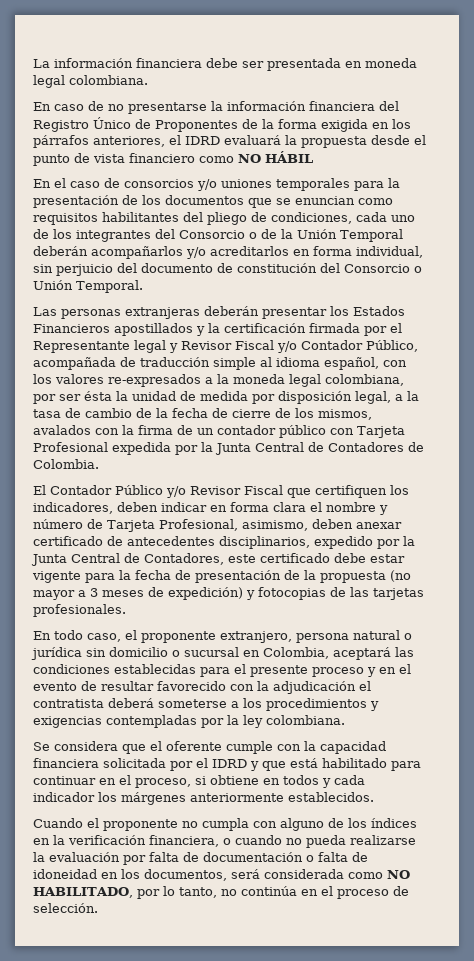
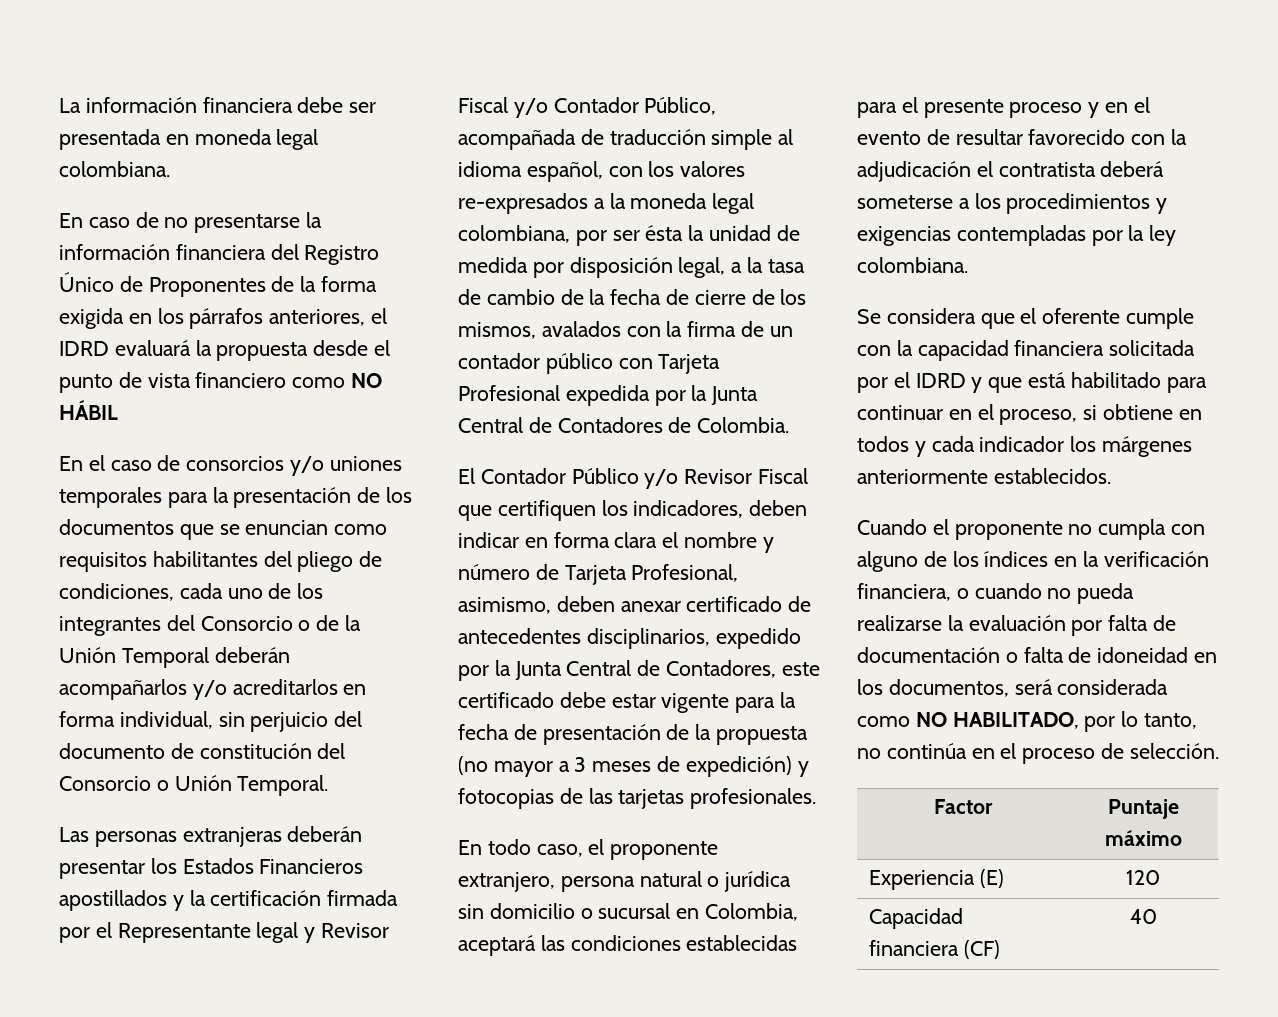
+ Factor | Puntaje máximo
+ Experiencia (E) | 120
+ Capacidad financiera (CF) | 40

